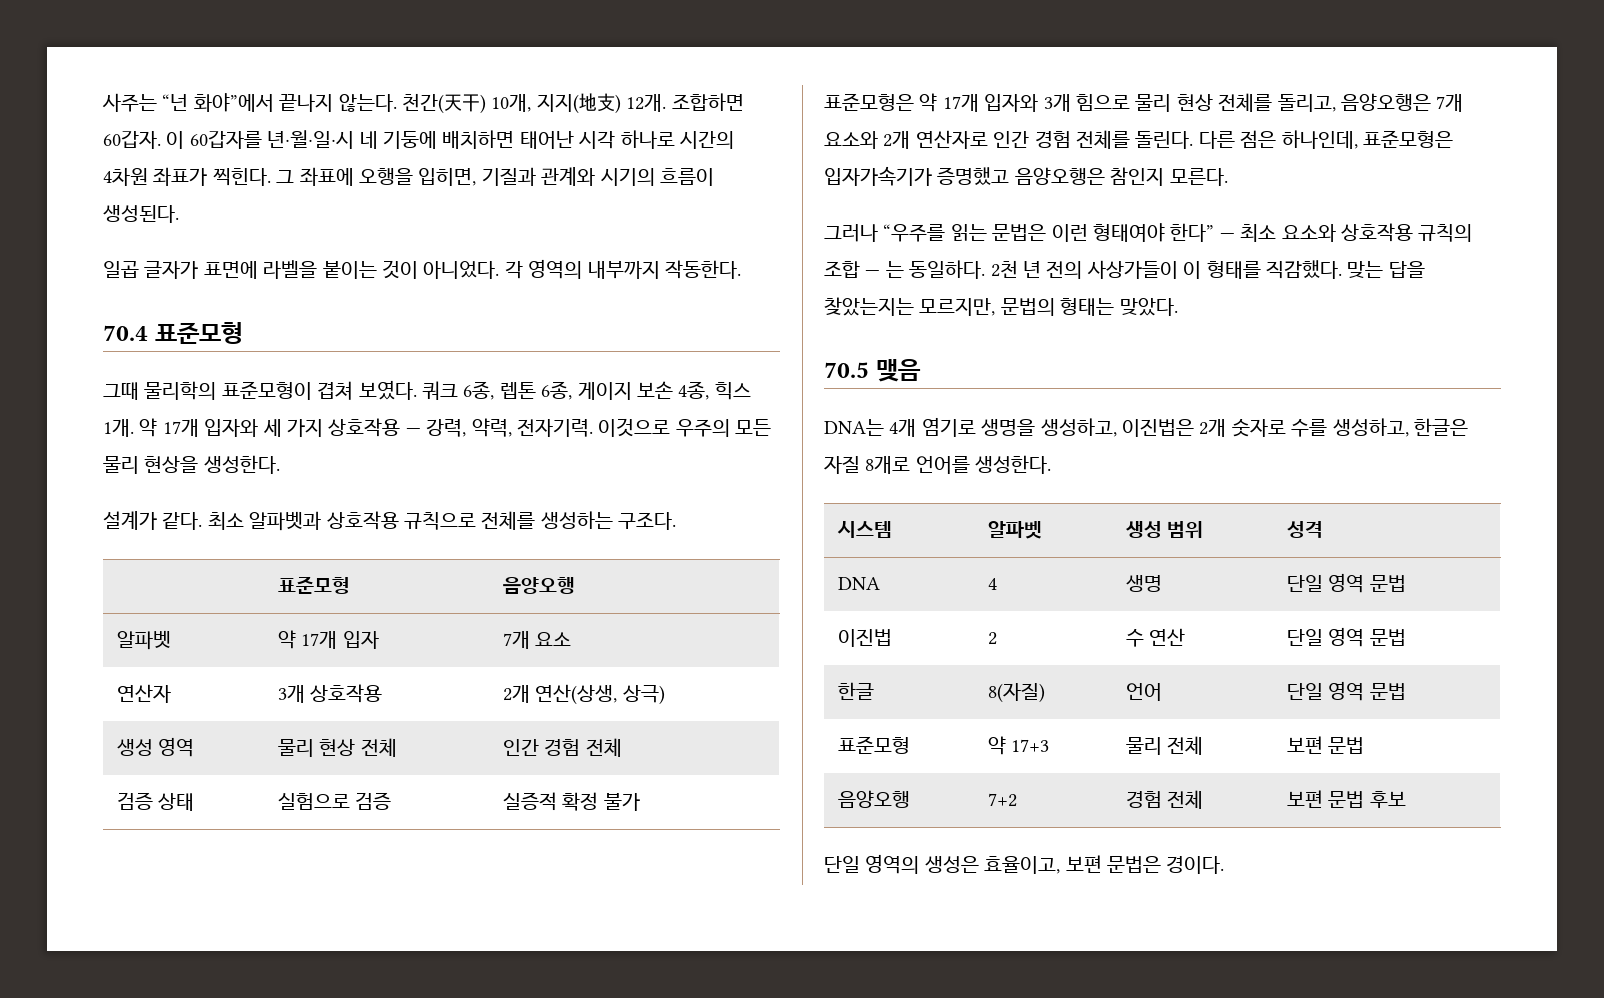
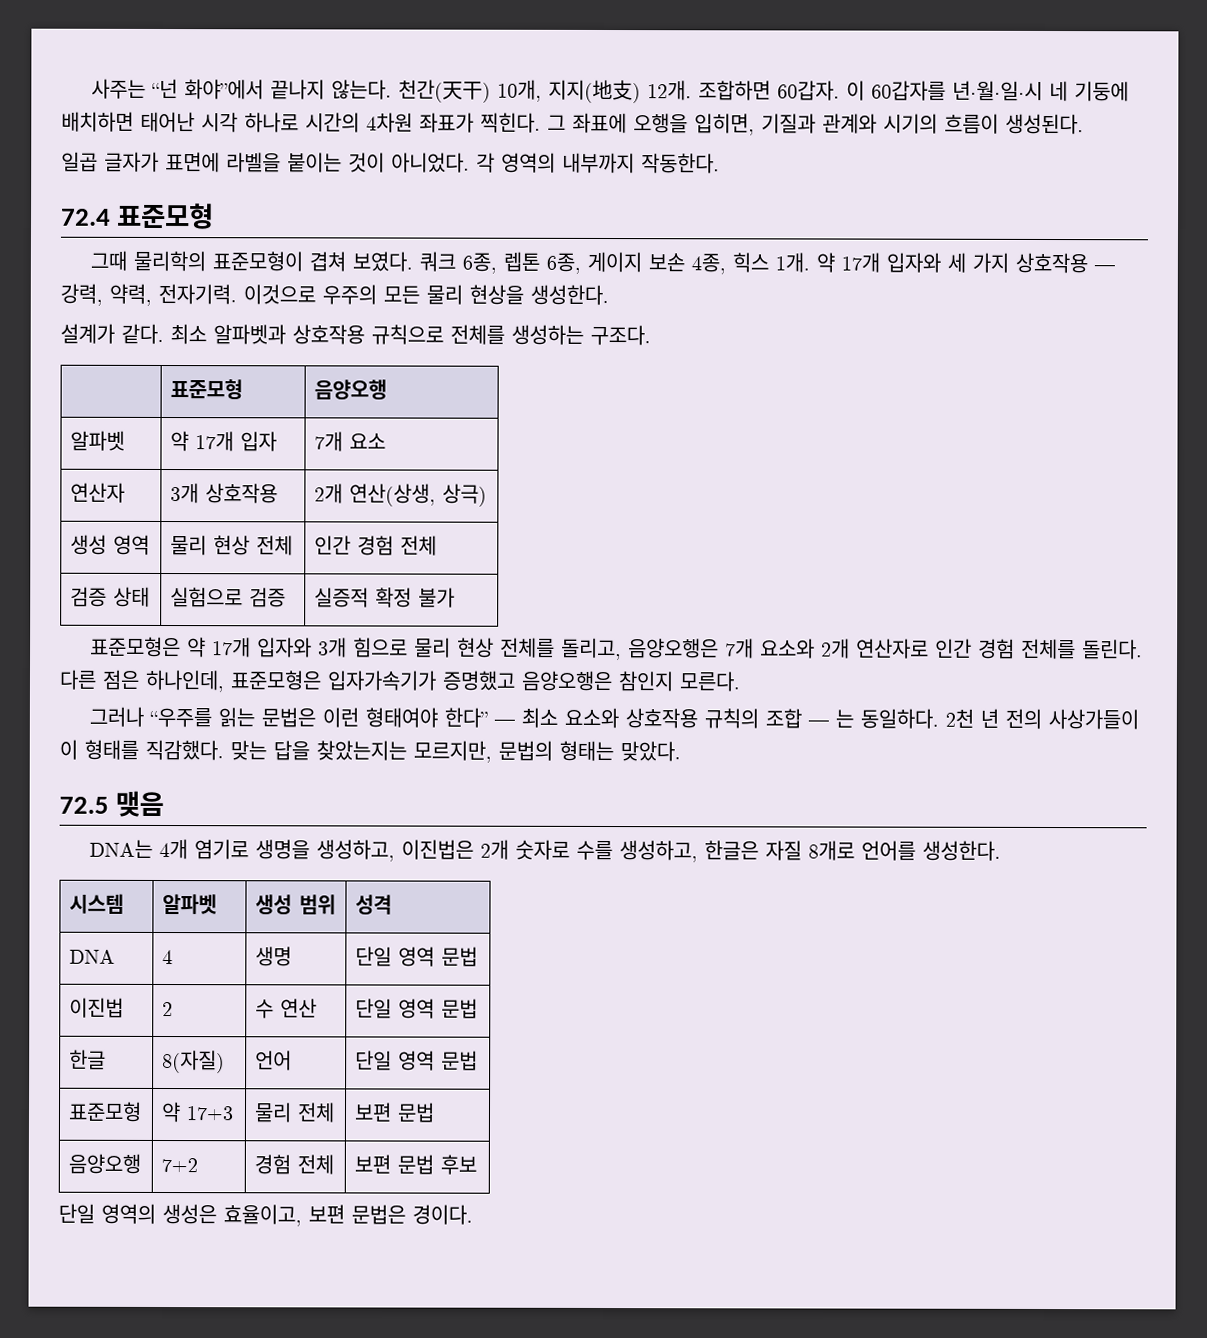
- 70.4 표준모형
+ 72.4 표준모형
- 70.5 맺음
+ 72.5 맺음

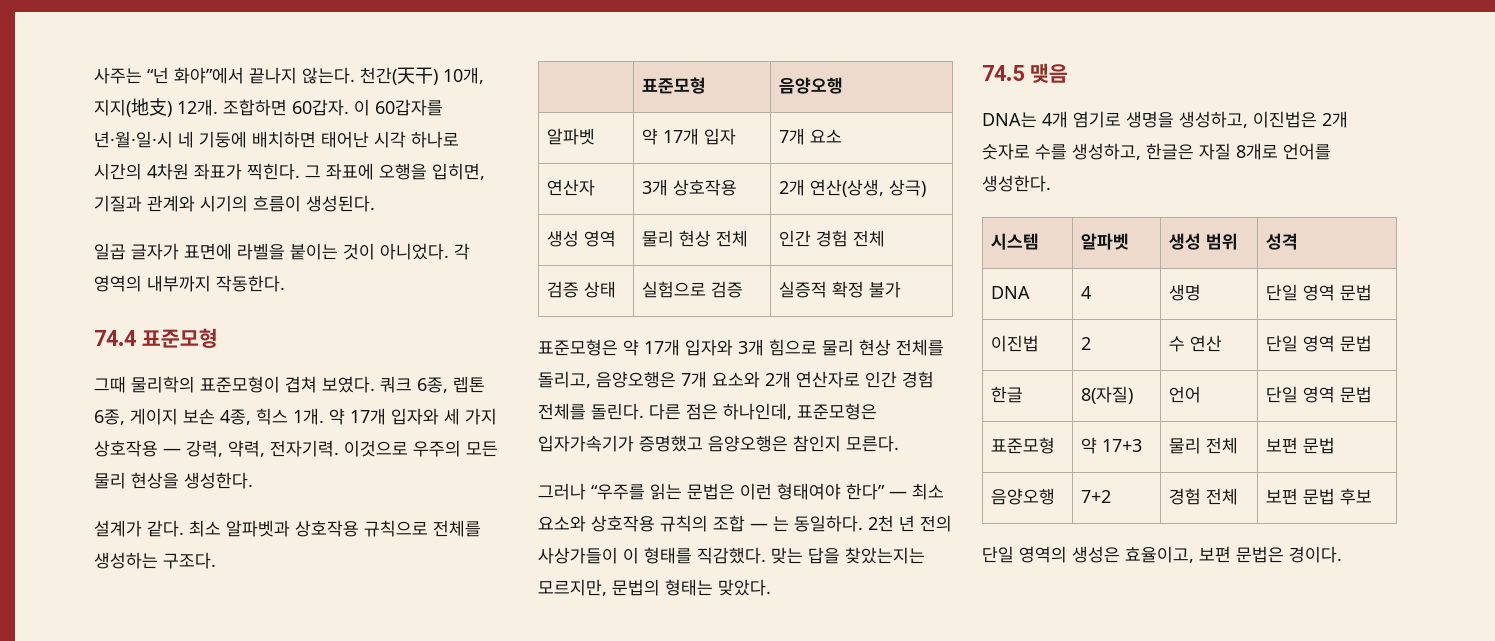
- 72.4 표준모형
+ 74.4 표준모형
- 72.5 맺음
+ 74.5 맺음

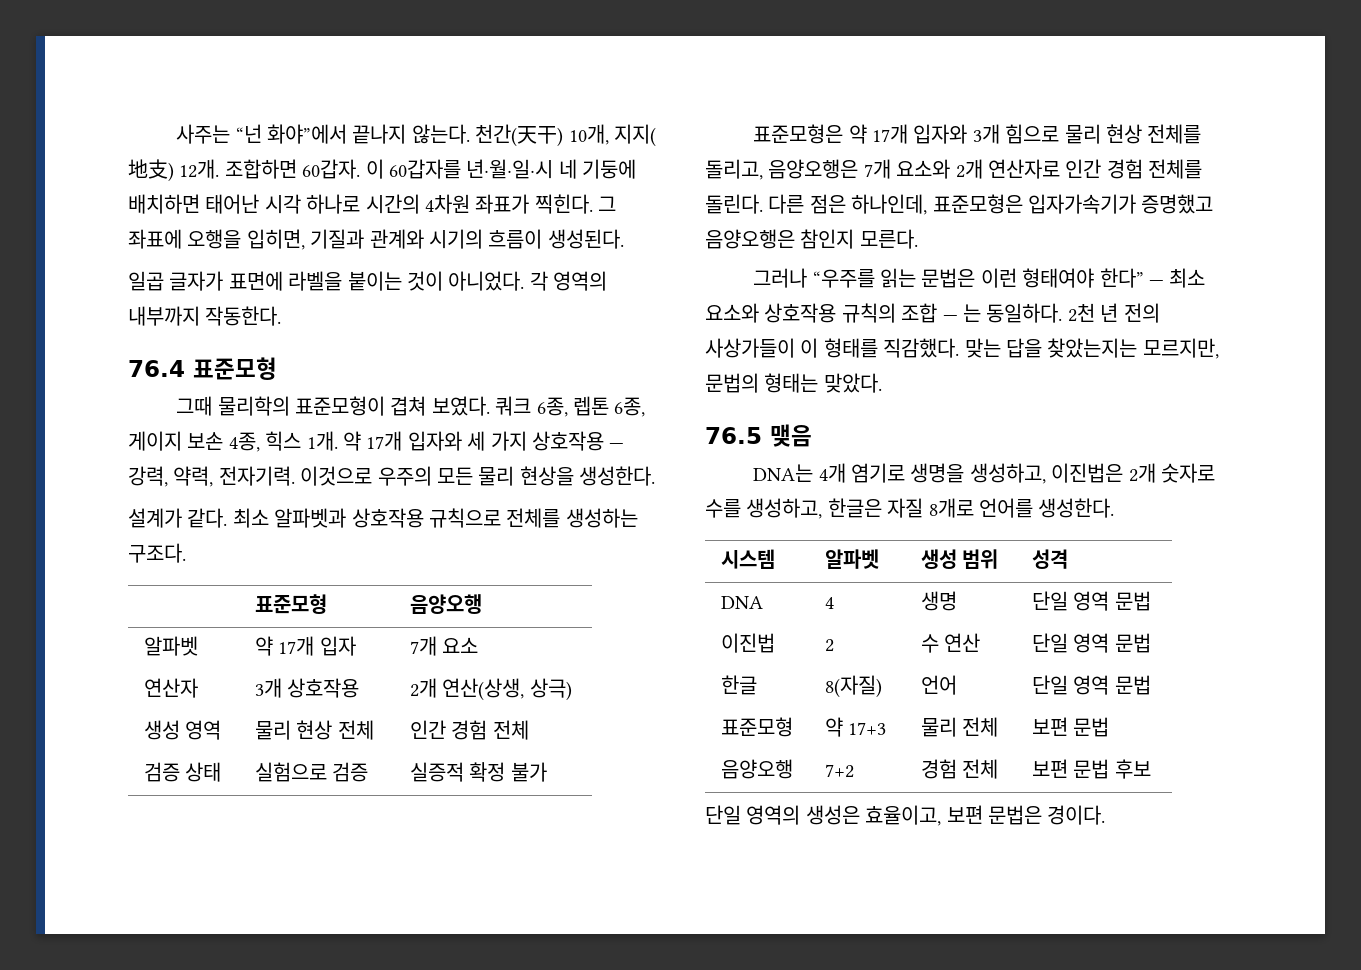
- 74.4 표준모형
+ 76.4 표준모형
- 74.5 맺음
+ 76.5 맺음

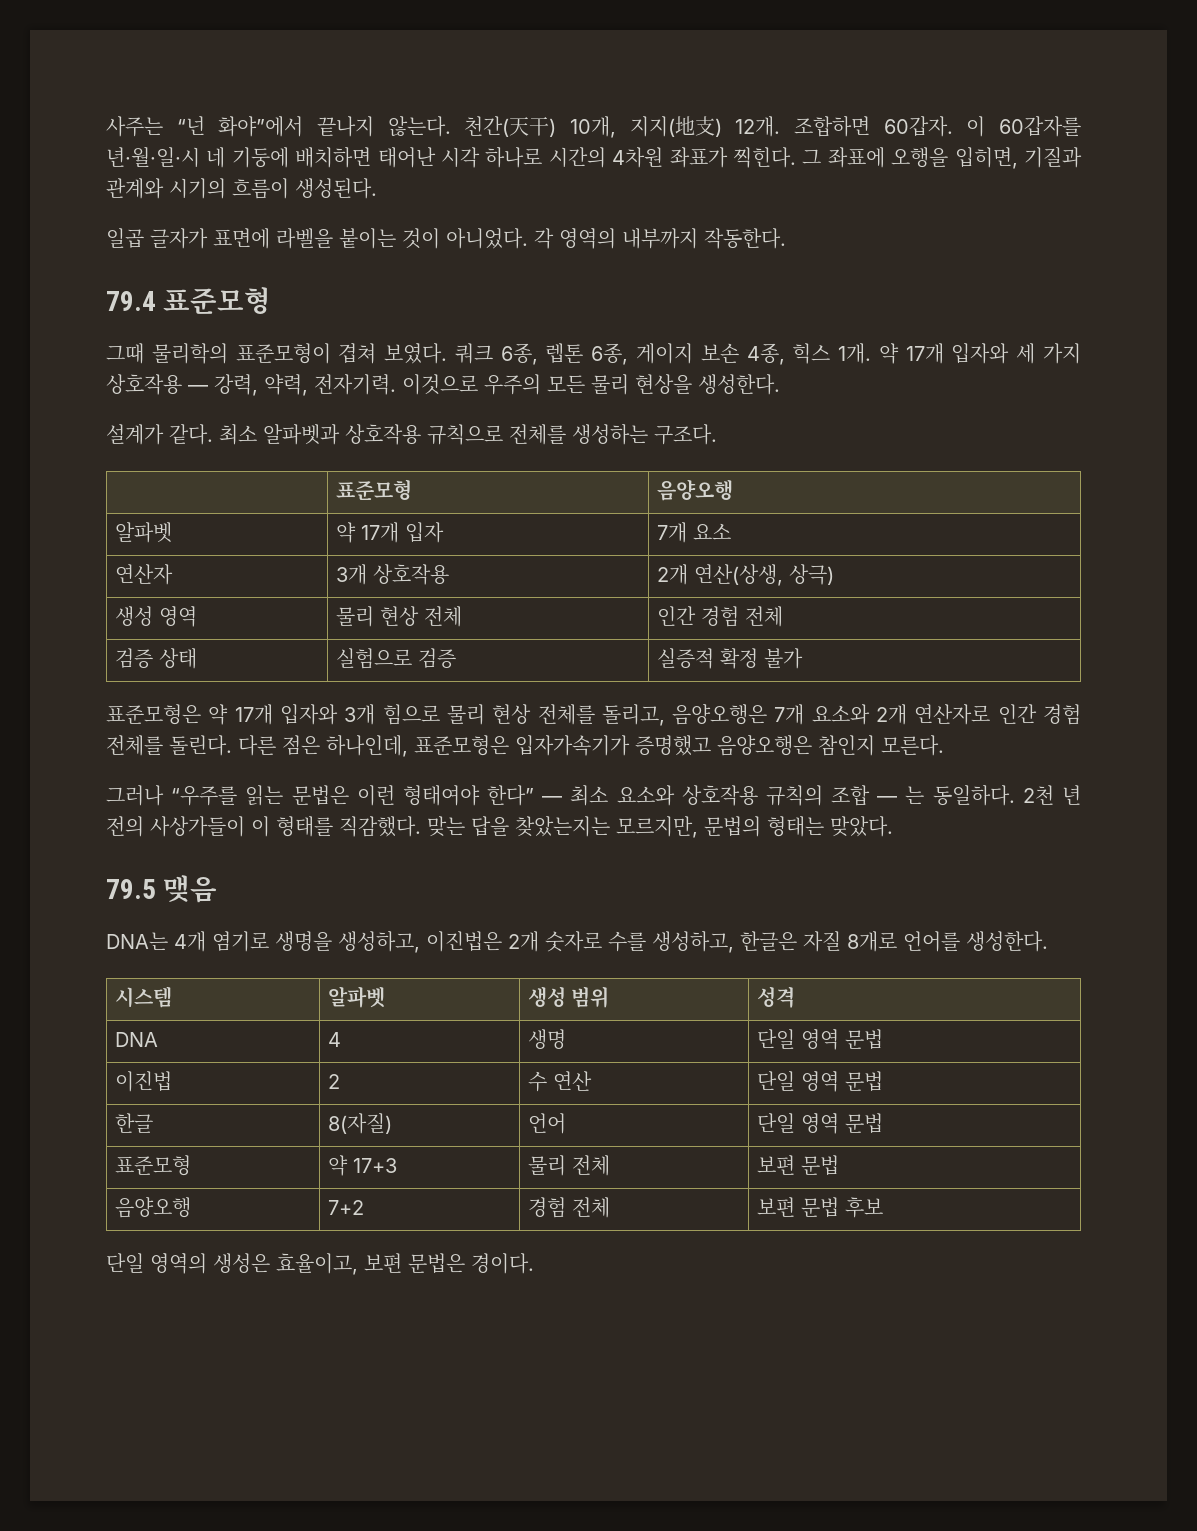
- 76.4 표준모형
+ 79.4 표준모형
- 76.5 맺음
+ 79.5 맺음

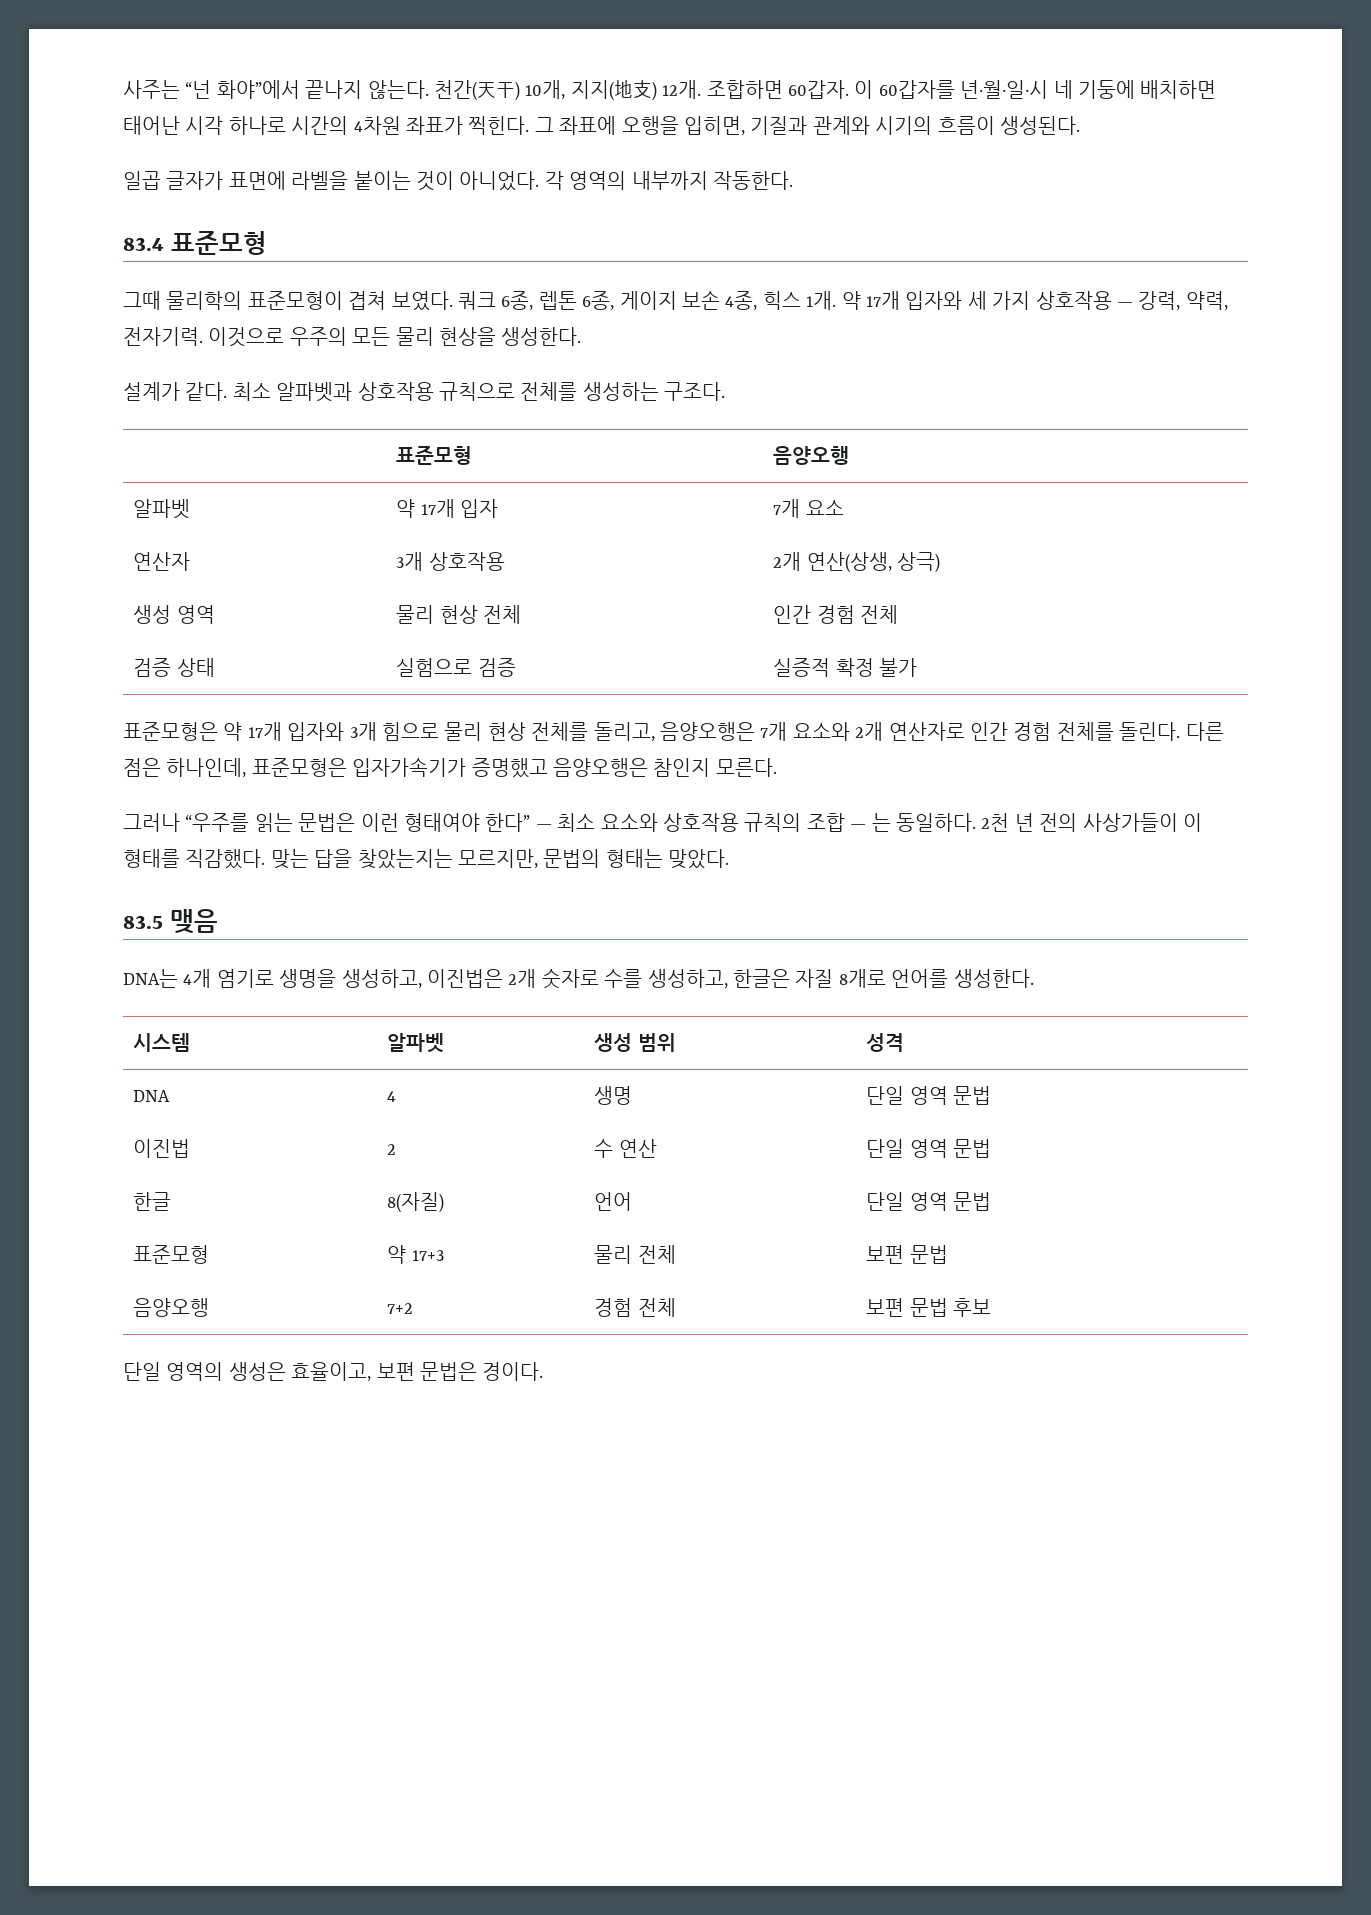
- 79.4 표준모형
+ 83.4 표준모형
- 79.5 맺음
+ 83.5 맺음

